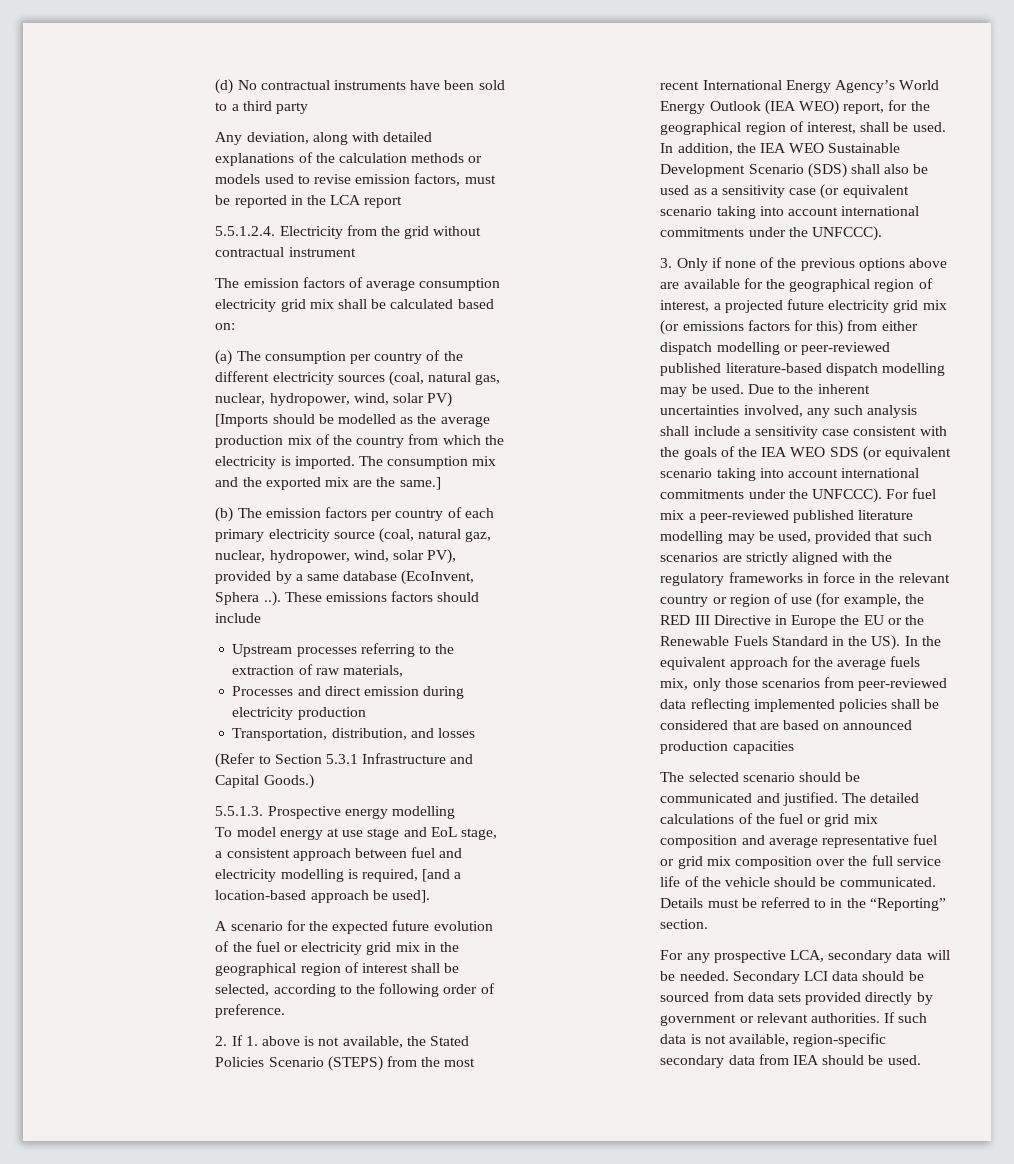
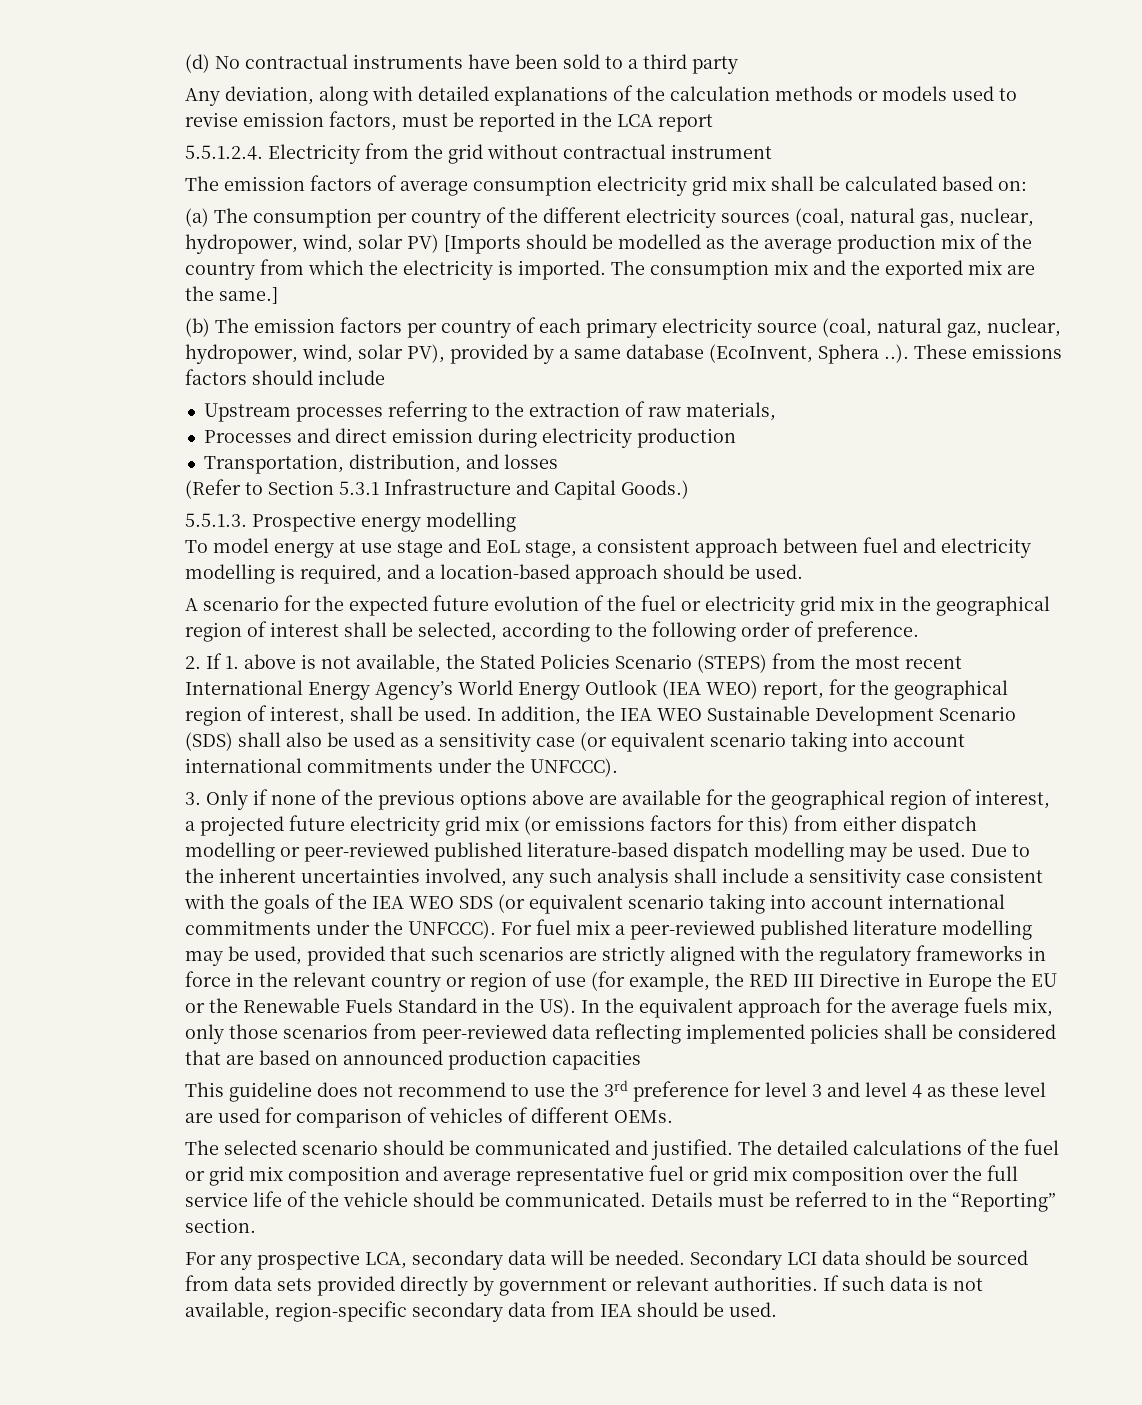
- To model energy at use stage and EoL stage, a consistent approach between fuel and electricity modelling is required, [and a location-based approach be used].
+ To model energy at use stage and EoL stage, a consistent approach between fuel and electricity modelling is required, and a location-based approach should be used.
+ This guideline does not recommend to use the 3rd preference for level 3 and level 4 as these level are used for comparison of vehicles of different OEMs.

